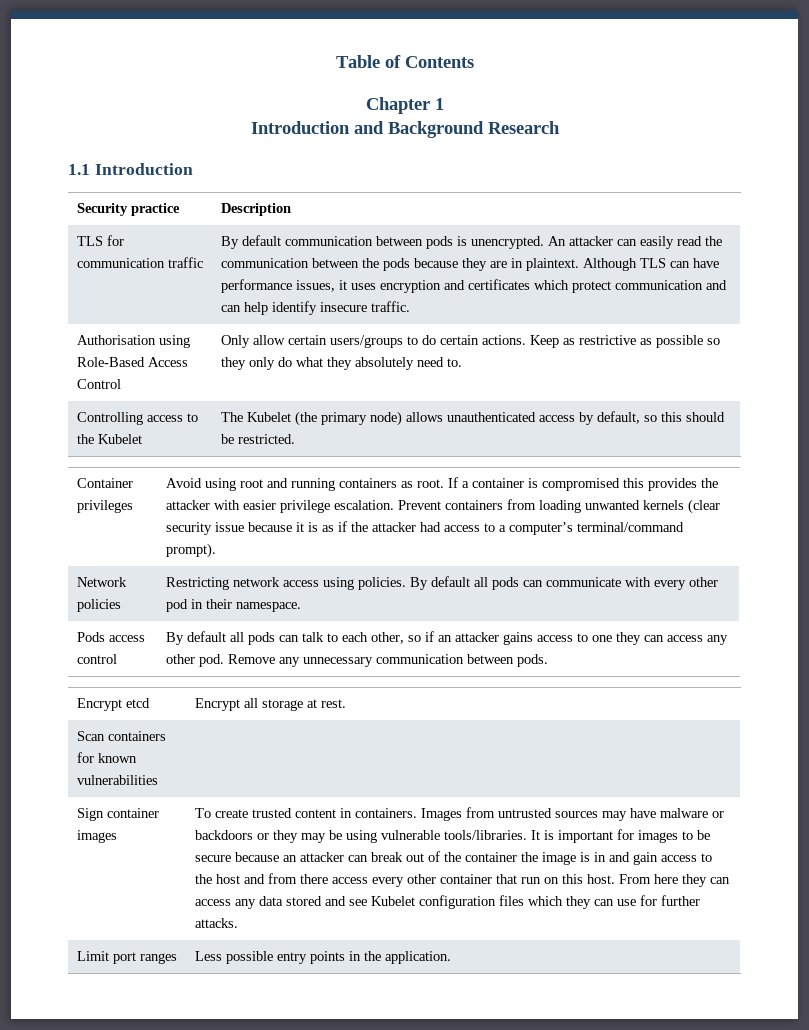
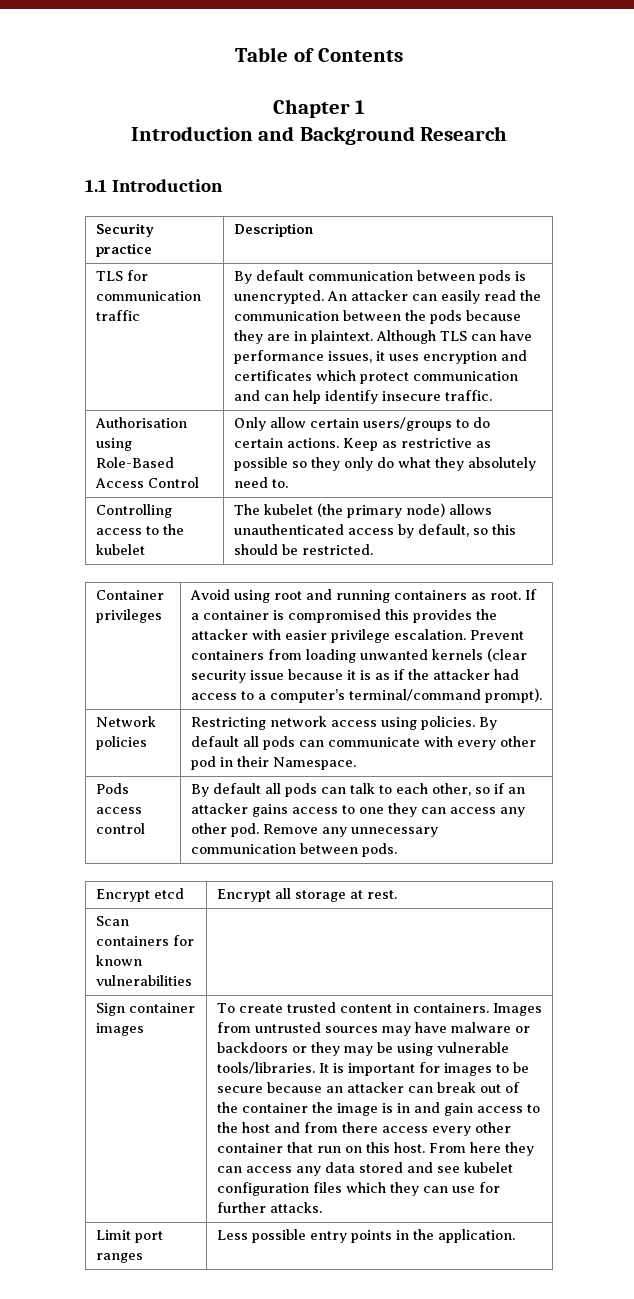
- Controlling access to the Kubelet | The Kubelet (the primary node) allows unauthenticated access by default, so this should be restricted.
+ Controlling access to the kubelet | The kubelet (the primary node) allows unauthenticated access by default, so this should be restricted.
- Network policies | Restricting network access using policies. By default all pods can communicate with every other pod in their namespace.
+ Network policies | Restricting network access using policies. By default all pods can communicate with every other pod in their Namespace.
- From here they can access any data stored and see Kubelet configuration files which they can use for further attacks.
+ From here they can access any data stored and see kubelet configuration files which they can use for further attacks.

